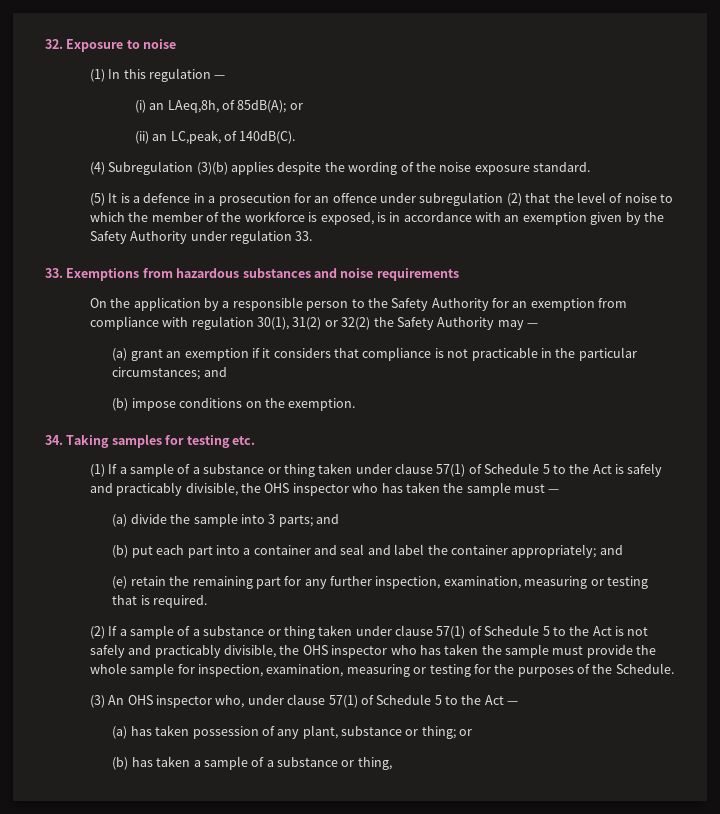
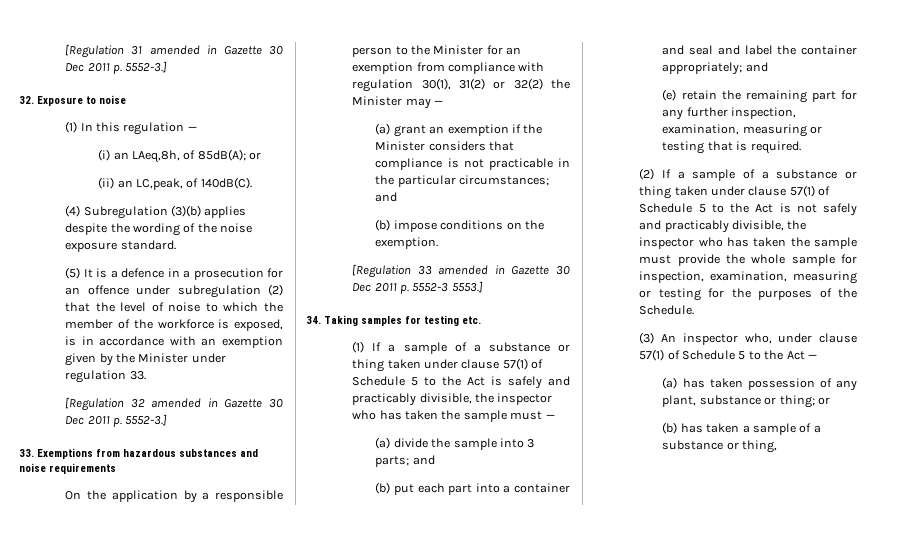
+ [Regulation 31 amended in Gazette 30 Dec 2011 p. 5552-3.]
- (5) It is a defence in a prosecution for an offence under subregulation (2) that the level of noise to which the member of the workforce is exposed, is in accordance with an exemption given by the Safety Authority under regulation 33.
+ (5) It is a defence in a prosecution for an offence under subregulation (2) that the level of noise to which the member of the workforce is exposed, is in accordance with an exemption given by the Minister under regulation 33.
+ [Regulation 32 amended in Gazette 30 Dec 2011 p. 5552-3.]
- On the application by a responsible person to the Safety Authority for an exemption from compliance with regulation 30(1), 31(2) or 32(2) the Safety Authority may —
+ On the application by a responsible person to the Minister for an exemption from compliance with regulation 30(1), 31(2) or 32(2) the Minister may —
- (a) grant an exemption if it considers that compliance is not practicable in the particular circumstances; and
+ (a) grant an exemption if the Minister considers that compliance is not practicable in the particular circumstances; and
+ [Regulation 33 amended in Gazette 30 Dec 2011 p. 5552-3 5553.]
- (1) If a sample of a substance or thing taken under clause 57(1) of Schedule 5 to the Act is safely and practicably divisible, the OHS inspector who has taken the sample must —
+ (1) If a sample of a substance or thing taken under clause 57(1) of Schedule 5 to the Act is safely and practicably divisible, the inspector who has taken the sample must —
- (2) If a sample of a substance or thing taken under clause 57(1) of Schedule 5 to the Act is not safely and practicably divisible, the OHS inspector who has taken the sample must provide the whole sample for inspection, examination, measuring or testing for the purposes of the Schedule.
+ (2) If a sample of a substance or thing taken under clause 57(1) of Schedule 5 to the Act is not safely and practicably divisible, the inspector who has taken the sample must provide the whole sample for inspection, examination, measuring or testing for the purposes of the Schedule.
- (3) An OHS inspector who, under clause 57(1) of Schedule 5 to the Act —
+ (3) An inspector who, under clause 57(1) of Schedule 5 to the Act —

